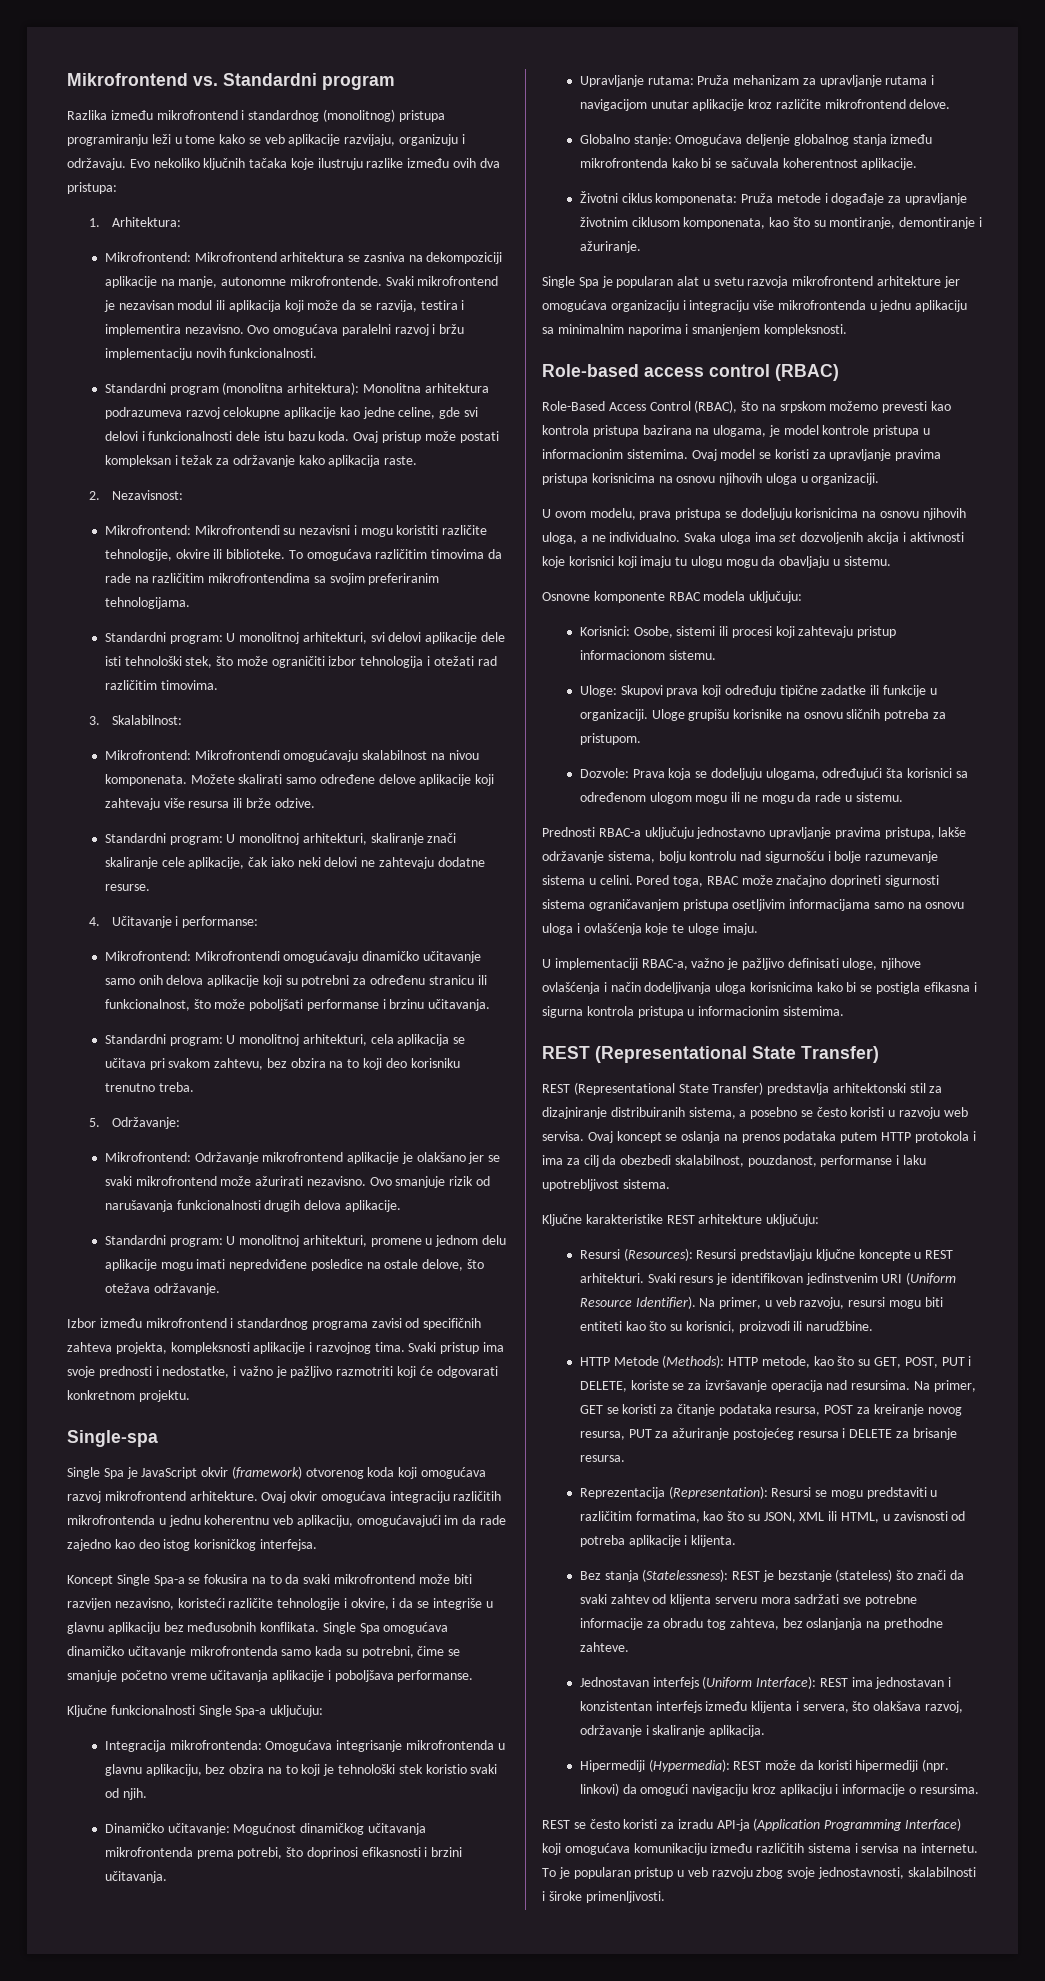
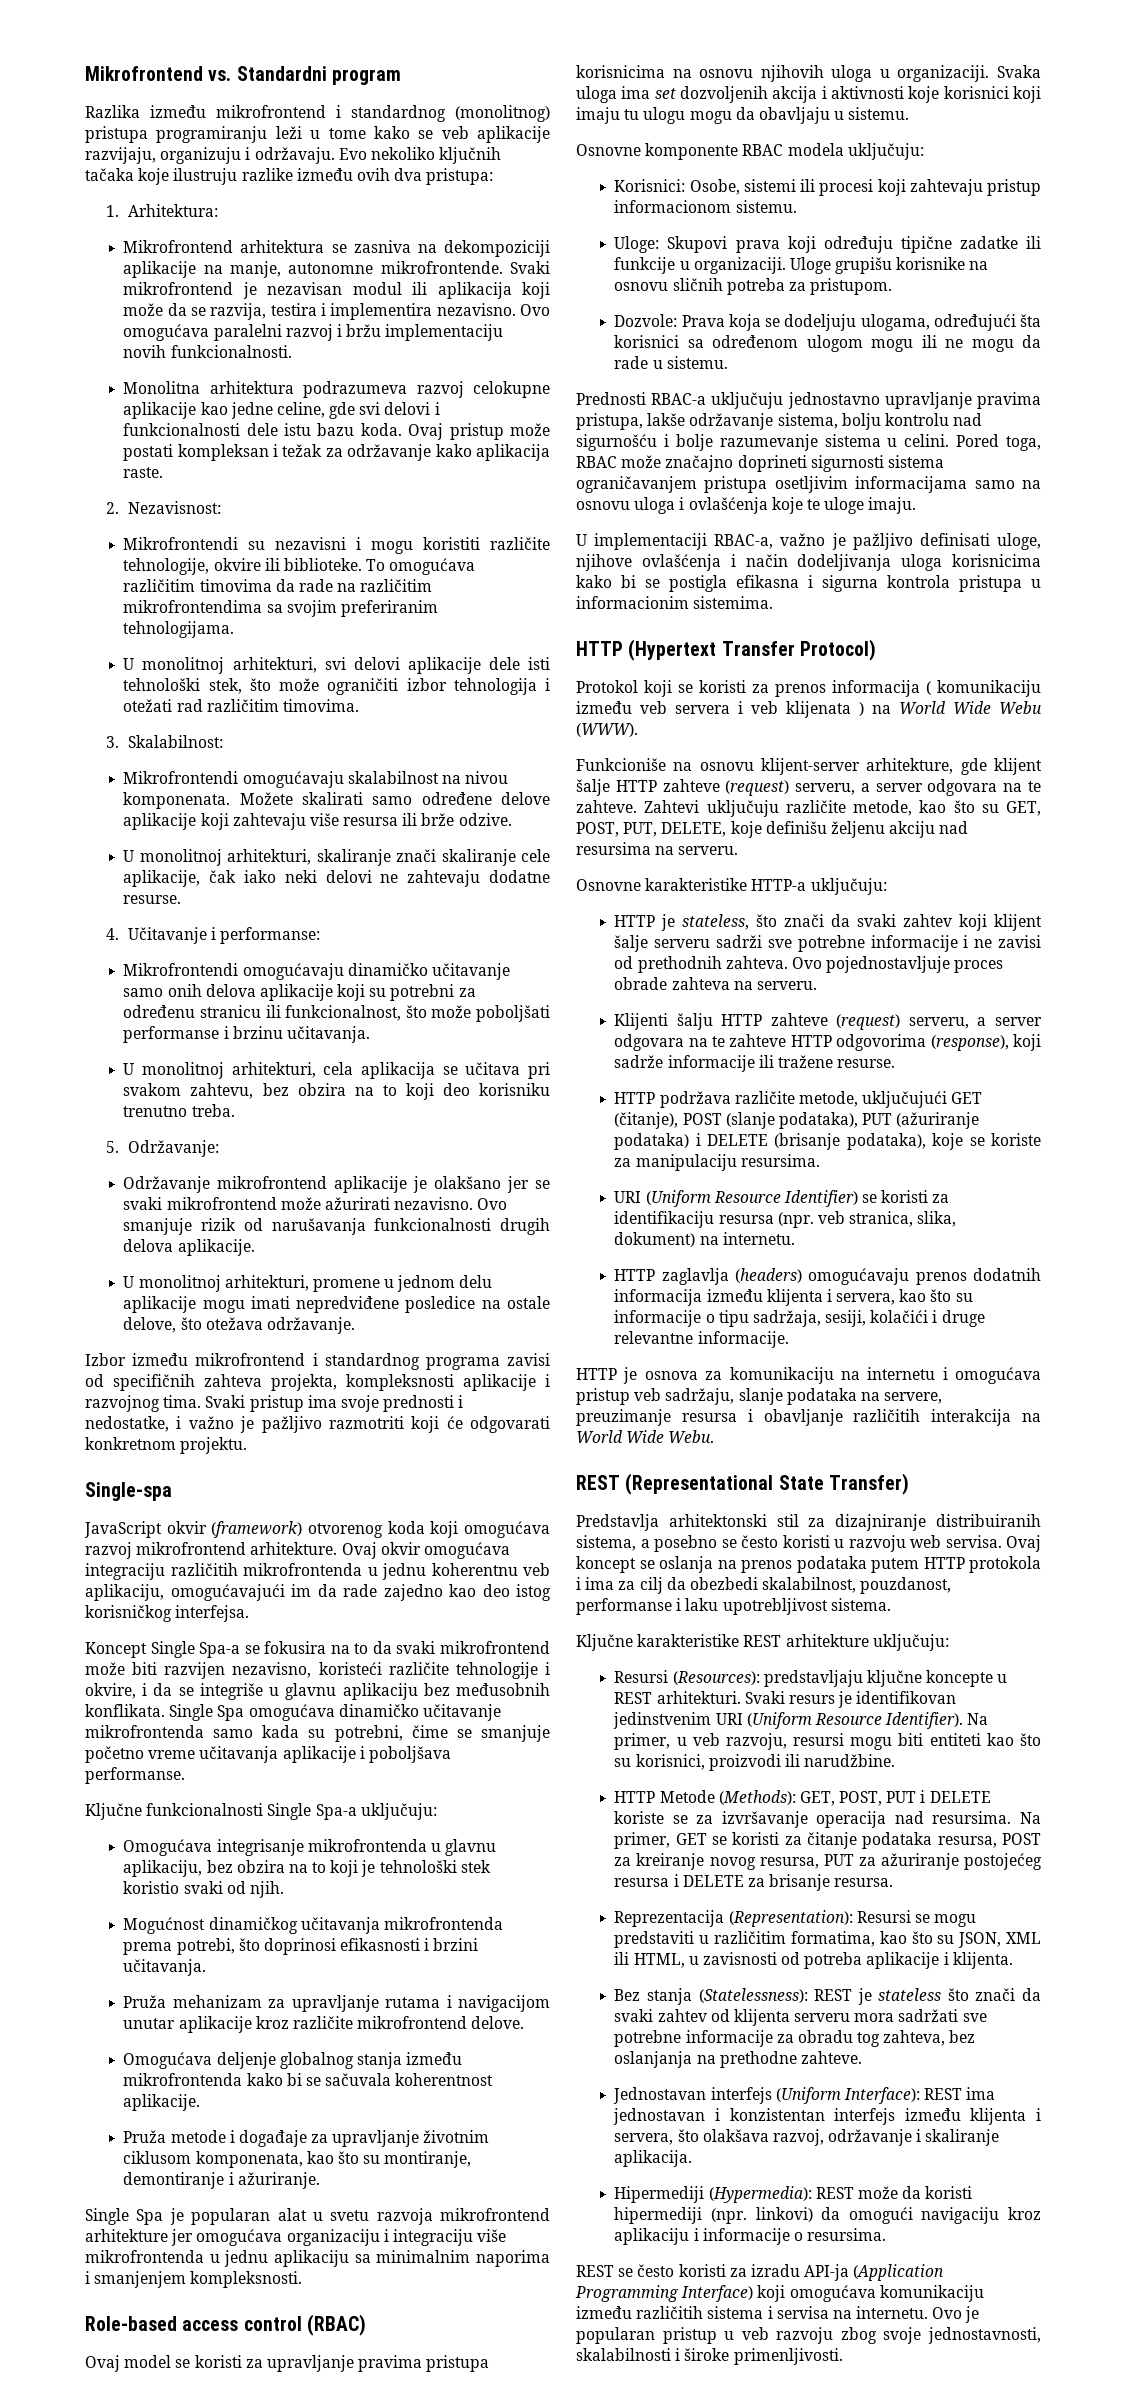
- Mikrofrontend: Mikrofrontend arhitektura se zasniva na dekompoziciji aplikacije na manje, autonomne mikrofrontende.
+ Mikrofrontend arhitektura se zasniva na dekompoziciji aplikacije na manje, autonomne mikrofrontende.
- Standardni program (monolitna arhitektura): Monolitna arhitektura podrazumeva razvoj celokupne aplikacije kao jedne celine, gde svi delovi i funkcionalnosti dele istu bazu koda.
+ Monolitna arhitektura podrazumeva razvoj celokupne aplikacije kao jedne celine, gde svi delovi i funkcionalnosti dele istu bazu koda.
- Mikrofrontend: Mikrofrontendi su nezavisni i mogu koristiti različite tehnologije, okvire ili biblioteke.
+ Mikrofrontendi su nezavisni i mogu koristiti različite tehnologije, okvire ili biblioteke.
- Standardni program: U monolitnoj arhitekturi, svi delovi aplikacije dele isti tehnološki stek, što može ograničiti izbor tehnologija i otežati rad različitim timovima.
+ U monolitnoj arhitekturi, svi delovi aplikacije dele isti tehnološki stek, što može ograničiti izbor tehnologija i otežati rad različitim timovima.
- Mikrofrontend: Mikrofrontendi omogućavaju skalabilnost na nivou komponenata.
+ Mikrofrontendi omogućavaju skalabilnost na nivou komponenata.
- Standardni program: U monolitnoj arhitekturi, skaliranje znači skaliranje cele aplikacije, čak iako neki delovi ne zahtevaju dodatne resurse.
+ U monolitnoj arhitekturi, skaliranje znači skaliranje cele aplikacije, čak iako neki delovi ne zahtevaju dodatne resurse.
- Mikrofrontend: Mikrofrontendi omogućavaju dinamičko učitavanje samo onih delova aplikacije koji su potrebni za određenu stranicu ili funkcionalnost, što može poboljšati performanse i brzinu učitavanja.
+ Mikrofrontendi omogućavaju dinamičko učitavanje samo onih delova aplikacije koji su potrebni za određenu stranicu ili funkcionalnost, što može poboljšati performanse i brzinu učitavanja.
- Standardni program: U monolitnoj arhitekturi, cela aplikacija se učitava pri svakom zahtevu, bez obzira na to koji deo korisniku trenutno treba.
+ U monolitnoj arhitekturi, cela aplikacija se učitava pri svakom zahtevu, bez obzira na to koji deo korisniku trenutno treba.
- Mikrofrontend: Održavanje mikrofrontend aplikacije je olakšano jer se svaki mikrofrontend može ažurirati nezavisno.
+ Održavanje mikrofrontend aplikacije je olakšano jer se svaki mikrofrontend može ažurirati nezavisno.
- Standardni program: U monolitnoj arhitekturi, promene u jednom delu aplikacije mogu imati nepredviđene posledice na ostale delove, što otežava održavanje.
+ U monolitnoj arhitekturi, promene u jednom delu aplikacije mogu imati nepredviđene posledice na ostale delove, što otežava održavanje.
- Single Spa je JavaScript okvir (framework) otvorenog koda koji omogućava razvoj mikrofrontend arhitekture.
+ JavaScript okvir (framework) otvorenog koda koji omogućava razvoj mikrofrontend arhitekture.
- Integracija mikrofrontenda: Omogućava integrisanje mikrofrontenda u glavnu aplikaciju, bez obzira na to koji je tehnološki stek koristio svaki od njih.
+ Omogućava integrisanje mikrofrontenda u glavnu aplikaciju, bez obzira na to koji je tehnološki stek koristio svaki od njih.
- Dinamičko učitavanje: Mogućnost dinamičkog učitavanja mikrofrontenda prema potrebi, što doprinosi efikasnosti i brzini učitavanja.
+ Mogućnost dinamičkog učitavanja mikrofrontenda prema potrebi, što doprinosi efikasnosti i brzini učitavanja.
- Upravljanje rutama: Pruža mehanizam za upravljanje rutama i navigacijom unutar aplikacije kroz različite mikrofrontend delove.
+ Pruža mehanizam za upravljanje rutama i navigacijom unutar aplikacije kroz različite mikrofrontend delove.
- Globalno stanje: Omogućava deljenje globalnog stanja između mikrofrontenda kako bi se sačuvala koherentnost aplikacije.
+ Omogućava deljenje globalnog stanja između mikrofrontenda kako bi se sačuvala koherentnost aplikacije.
- Životni ciklus komponenata: Pruža metode i događaje za upravljanje životnim ciklusom komponenata, kao što su montiranje, demontiranje i ažuriranje.
+ Pruža metode i događaje za upravljanje životnim ciklusom komponenata, kao što su montiranje, demontiranje i ažuriranje.
- Role-Based Access Control (RBAC), što na srpskom možemo prevesti kao kontrola pristupa bazirana na ulogama, je model kontrole pristupa u informacionim sistemima. Ovaj model se koristi za upravljanje pravima pristupa korisnicima na osnovu njihovih uloga u organizaciji.
- U ovom modelu, prava pristupa se dodeljuju korisnicima na osnovu njihovih uloga, a ne individualno. Svaka uloga ima set dozvoljenih akcija i aktivnosti koje korisnici koji imaju tu ulogu mogu da obavljaju u sistemu.
+ Ovaj model se koristi za upravljanje pravima pristupa korisnicima na osnovu njihovih uloga u organizaciji. Svaka uloga ima set dozvoljenih akcija i aktivnosti koje korisnici koji imaju tu ulogu mogu da obavljaju u sistemu.
+ HTTP (Hypertext Transfer Protocol)
+ Protokol koji se koristi za prenos informacija ( komunikaciju između veb servera i veb klijenata ) na World Wide Webu (WWW).
+ Funkcioniše na osnovu klijent-server arhitekture, gde klijent šalje HTTP zahteve (request) serveru, a server odgovara na te zahteve. Zahtevi uključuju različite metode, kao što su GET, POST, PUT, DELETE, koje definišu željenu akciju nad resursima na serveru.
+ Osnovne karakteristike HTTP-a uključuju:
+ HTTP je stateless, što znači da svaki zahtev koji klijent šalje serveru sadrži sve potrebne informacije i ne zavisi od prethodnih zahteva. Ovo pojednostavljuje proces obrade zahteva na serveru.
+ Klijenti šalju HTTP zahteve (request) serveru, a server odgovara na te zahteve HTTP odgovorima (response), koji sadrže informacije ili tražene resurse.
+ HTTP podržava različite metode, uključujući GET (čitanje), POST (slanje podataka), PUT (ažuriranje podataka) i DELETE (brisanje podataka), koje se koriste za manipulaciju resursima.
+ URI (Uniform Resource Identifier) se koristi za identifikaciju resursa (npr. veb stranica, slika, dokument) na internetu.
+ HTTP zaglavlja (headers) omogućavaju prenos dodatnih informacija između klijenta i servera, kao što su informacije o tipu sadržaja, sesiji, kolačići i druge relevantne informacije.
+ HTTP je osnova za komunikaciju na internetu i omogućava pristup veb sadržaju, slanje podataka na servere, preuzimanje resursa i obavljanje različitih interakcija na World Wide Webu.
- REST (Representational State Transfer) predstavlja arhitektonski stil za dizajniranje distribuiranih sistema, a posebno se često koristi u razvoju web servisa.
+ Predstavlja arhitektonski stil za dizajniranje distribuiranih sistema, a posebno se često koristi u razvoju web servisa.
- Resursi (Resources): Resursi predstavljaju ključne koncepte u REST arhitekturi.
+ Resursi (Resources): predstavljaju ključne koncepte u REST arhitekturi.
- HTTP Metode (Methods): HTTP metode, kao što su GET, POST, PUT i DELETE, koriste se za izvršavanje operacija nad resursima.
+ HTTP Metode (Methods): GET, POST, PUT i DELETE koriste se za izvršavanje operacija nad resursima.
- Bez stanja (Statelessness): REST je bezstanje (stateless) što znači da svaki zahtev od klijenta serveru mora sadržati sve potrebne informacije za obradu tog zahteva, bez oslanjanja na prethodne zahteve.
+ Bez stanja (Statelessness): REST je stateless što znači da svaki zahtev od klijenta serveru mora sadržati sve potrebne informacije za obradu tog zahteva, bez oslanjanja na prethodne zahteve.
- To je popularan pristup u veb razvoju zbog svoje jednostavnosti, skalabilnosti i široke primenljivosti.
+ Ovo je popularan pristup u veb razvoju zbog svoje jednostavnosti, skalabilnosti i široke primenljivosti.

